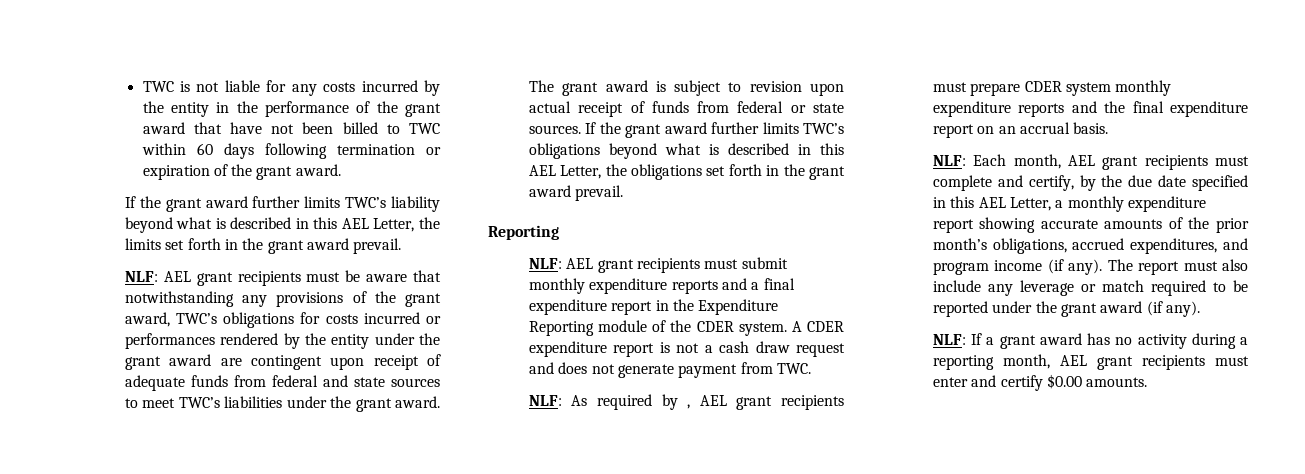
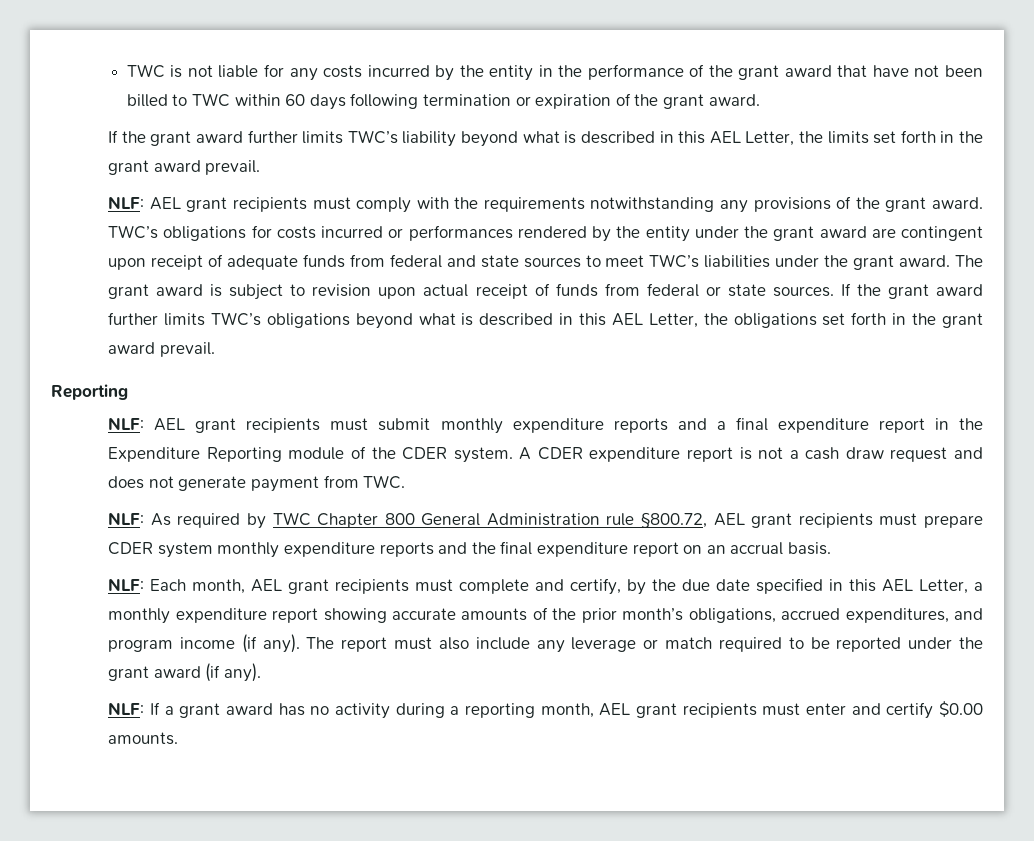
- NLF: AEL grant recipients must be aware that notwithstanding any provisions of the grant award, TWC’s obligations for costs incurred or performances rendered by the entity under the grant award are contingent upon receipt of adequate funds from federal and state sources to meet TWC’s liabilities under the grant award.
+ NLF: AEL grant recipients must comply with the requirements notwithstanding any provisions of the grant award. TWC’s obligations for costs incurred or performances rendered by the entity under the grant award are contingent upon receipt of adequate funds from federal and state sources to meet TWC’s liabilities under the grant award.
- NLF: As required by , AEL grant recipients must prepare CDER system monthly expenditure reports and the final expenditure report on an accrual basis.
+ NLF: As required by TWC Chapter 800 General Administration rule §800.72, AEL grant recipients must prepare CDER system monthly expenditure reports and the final expenditure report on an accrual basis.

